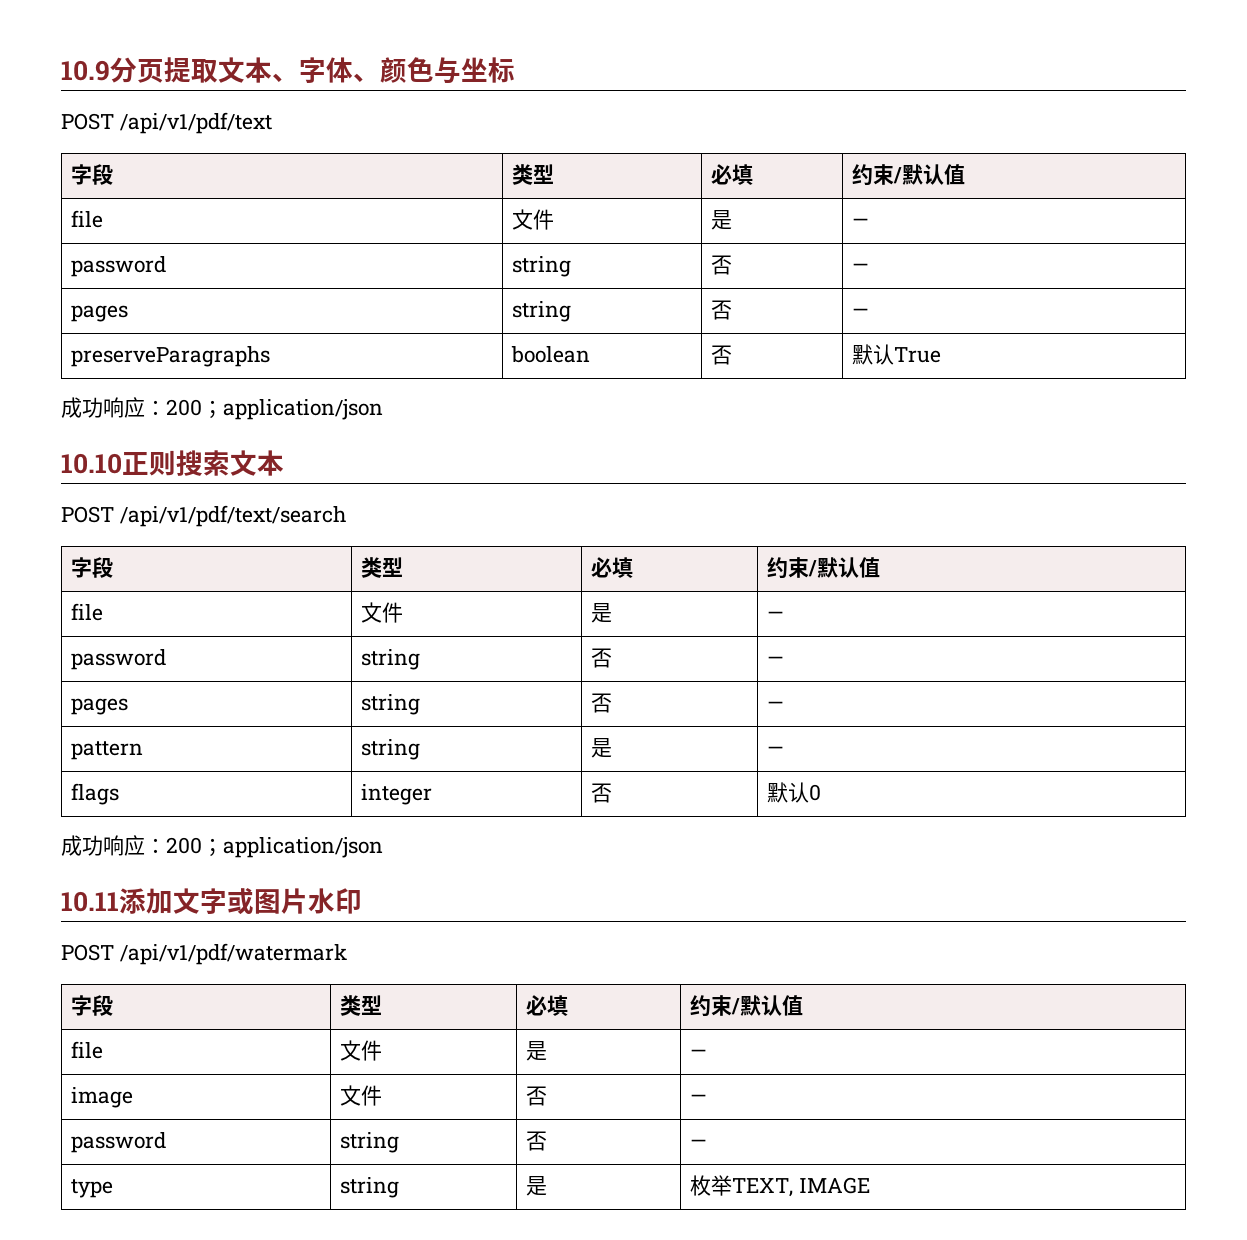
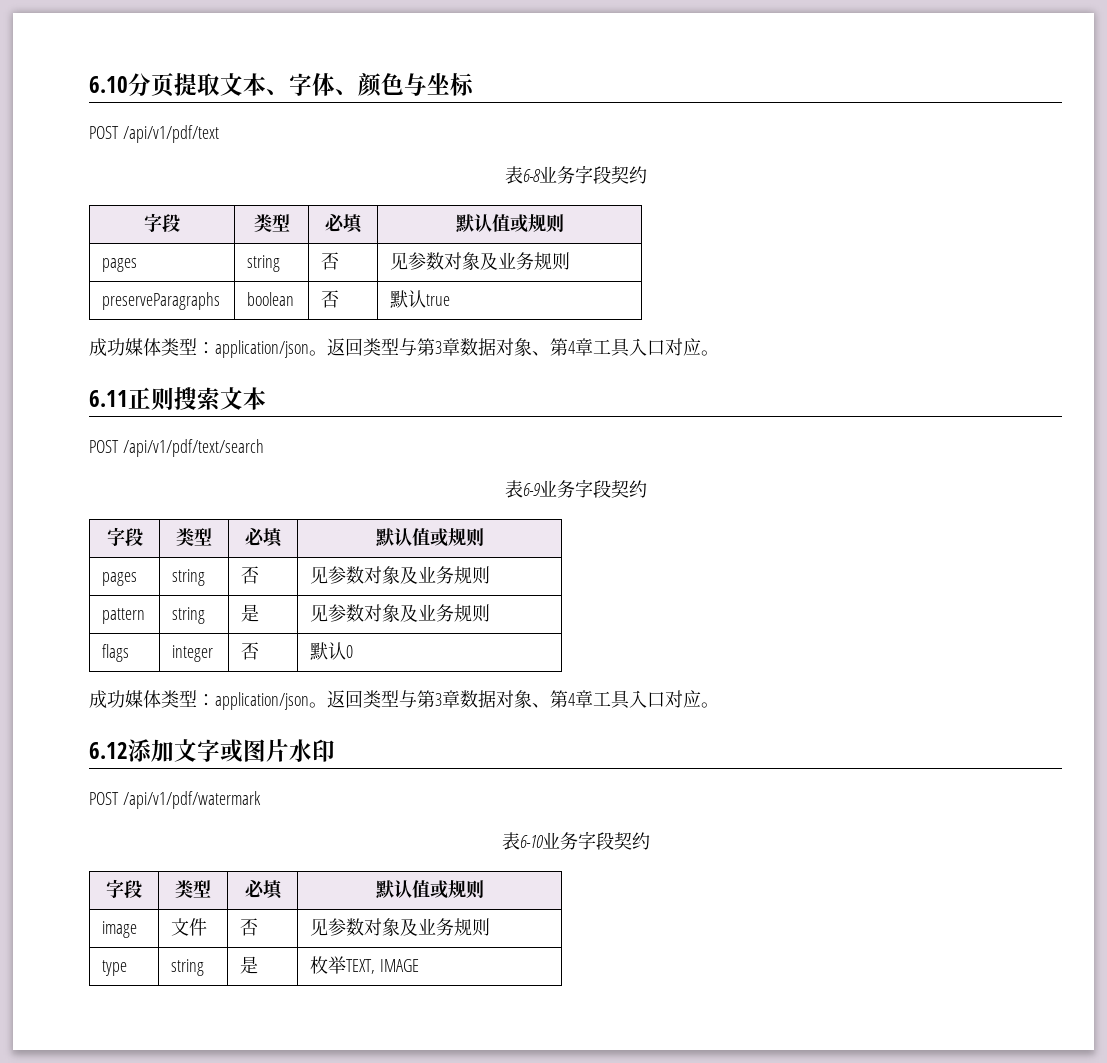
- 10.9分页提取文本、字体、颜色与坐标
+ 6.10分页提取文本、字体、颜色与坐标
  POST /api/v1/pdf/text
- 字段 | 类型 | 必填 | 约束/默认值
- file | 文件 | 是 | —
- password | string | 否 | —
- pages | string | 否 | —
+ 表6-8业务字段契约
+ 字段 | 类型 | 必填 | 默认值或规则
+ pages | string | 否 | 见参数对象及业务规则
- preserveParagraphs | boolean | 否 | 默认True
- 成功响应：200；application/json
- 10.10正则搜索文本
+ preserveParagraphs | boolean | 否 | 默认true
+ 成功媒体类型：application/json。返回类型与第3章数据对象、第4章工具入口对应。
+ 6.11正则搜索文本
  POST /api/v1/pdf/text/search
- 字段 | 类型 | 必填 | 约束/默认值
- file | 文件 | 是 | —
- password | string | 否 | —
- pages | string | 否 | —
- pattern | string | 是 | —
+ 表6-9业务字段契约
+ 字段 | 类型 | 必填 | 默认值或规则
+ pages | string | 否 | 见参数对象及业务规则
+ pattern | string | 是 | 见参数对象及业务规则
  flags | integer | 否 | 默认0
- 成功响应：200；application/json
- 10.11添加文字或图片水印
+ 成功媒体类型：application/json。返回类型与第3章数据对象、第4章工具入口对应。
+ 6.12添加文字或图片水印
  POST /api/v1/pdf/watermark
- 字段 | 类型 | 必填 | 约束/默认值
- file | 文件 | 是 | —
+ 表6-10业务字段契约
+ 字段 | 类型 | 必填 | 默认值或规则
- image | 文件 | 否 | —
- password | string | 否 | —
+ image | 文件 | 否 | 见参数对象及业务规则

